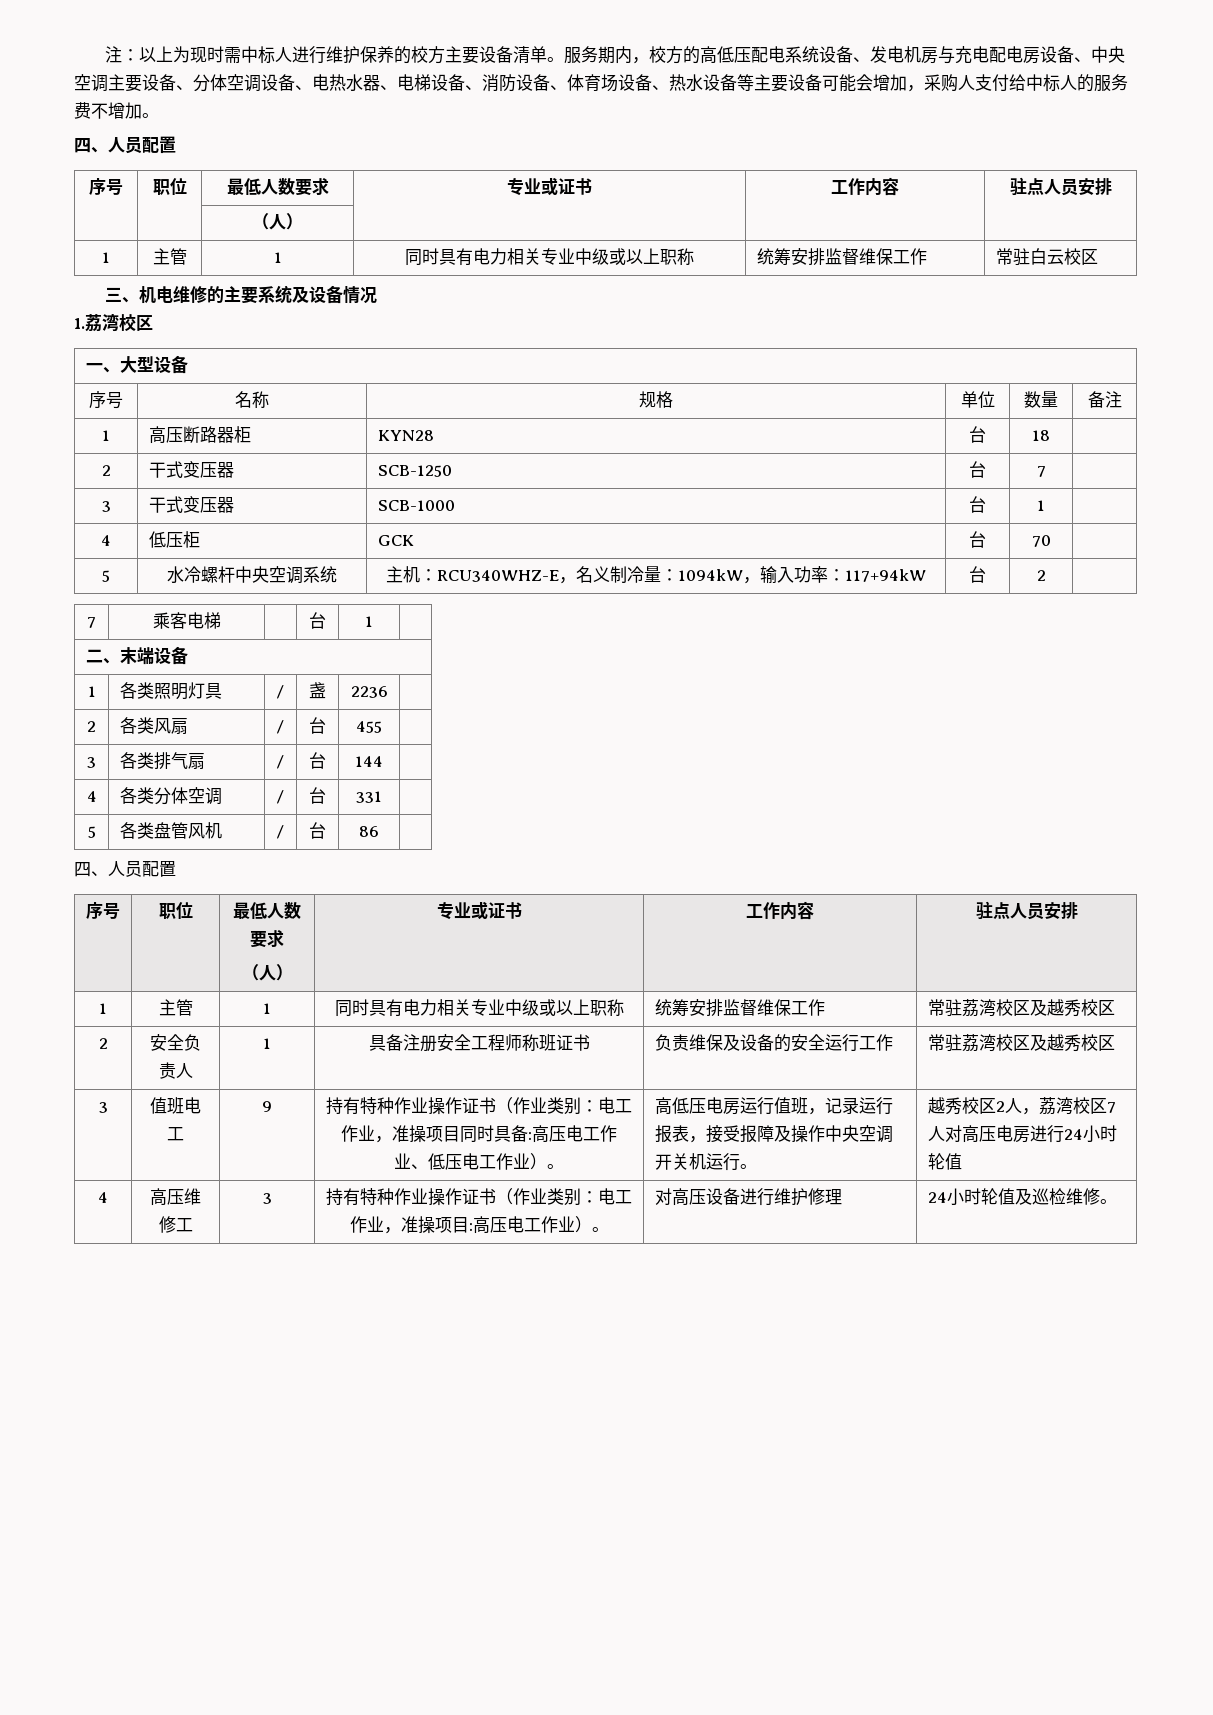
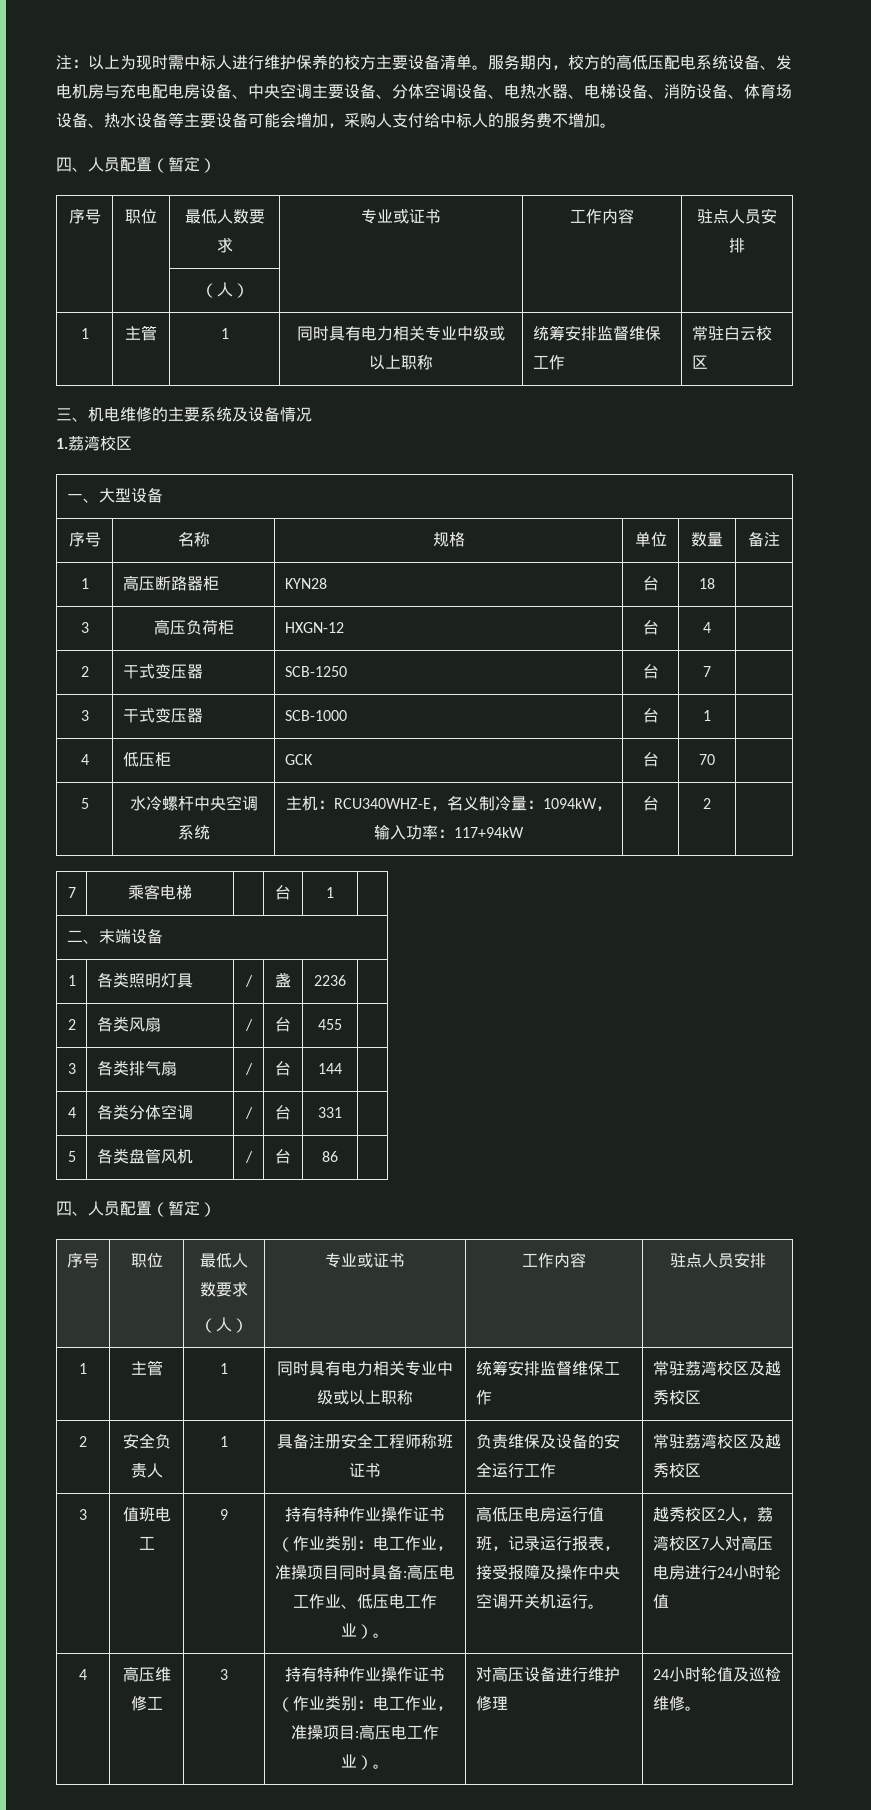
  服务期内，校方的高低压配电系统设备、发电机房与充电配电房设备、中央空调主要设备、分体空调设备、电热水器、电梯设备、消防设备、体育场设备、热水设备等主要设备可能会增加，采购人支付给中标人的服务费不增加。
- 四、人员配置
+ 四、人员配置（暂定）
+ 3 | 高压负荷柜 | HXGN-12 | 台 | 4 |
  5 | 各类盘管风机 | / | 台 | 86 |
- 四、人员配置
+ 四、人员配置（暂定）

